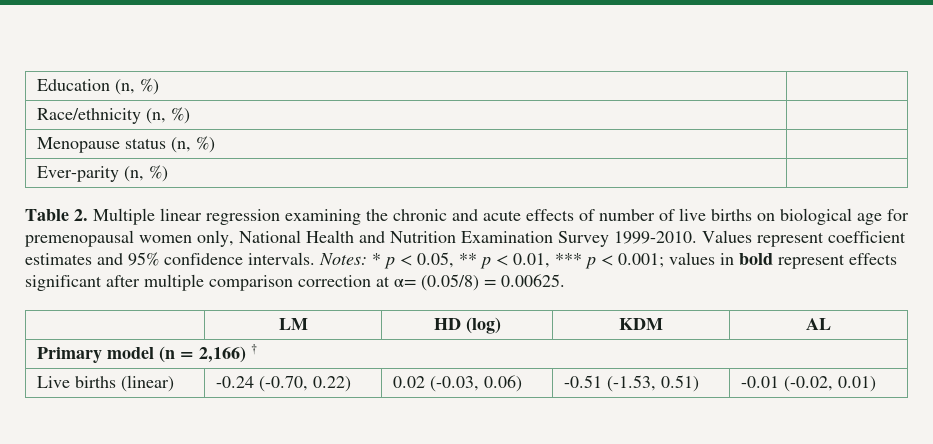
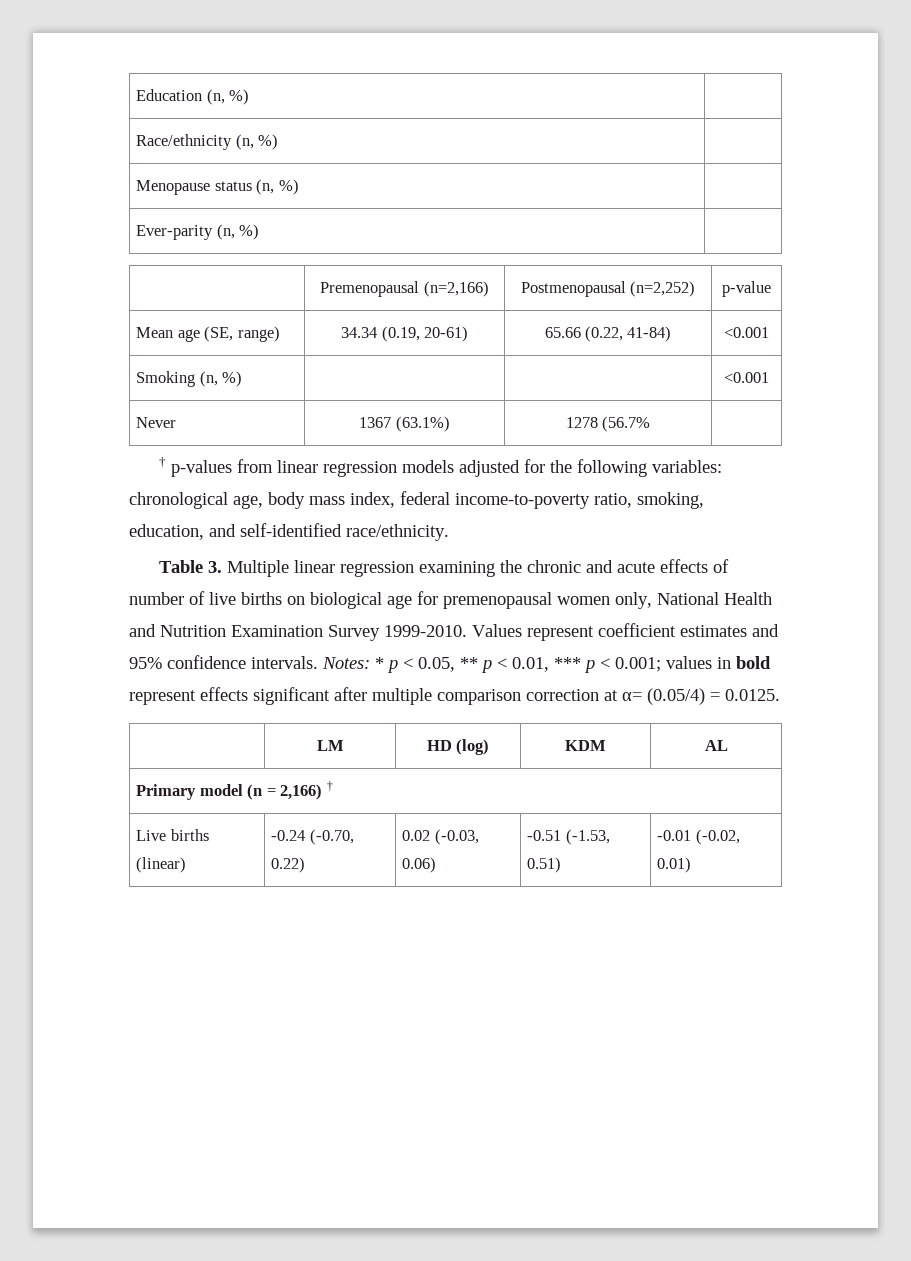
+ | Premenopausal (n=2,166) | Postmenopausal (n=2,252) | p-value
+ Mean age (SE, range) | 34.34 (0.19, 20-61) | 65.66 (0.22, 41-84) | <0.001
+ Smoking (n, %) | | | <0.001
+ Never | 1367 (63.1%) | 1278 (56.7% |
+ † p-values from linear regression models adjusted for the following variables: chronological age, body mass index, federal income-to-poverty ratio, smoking, education, and self-identified race/ethnicity.
- Table 2. Multiple linear regression examining the chronic and acute effects of number of live births on biological age for premenopausal women only, National Health and Nutrition Examination Survey 1999-2010.
+ Table 3. Multiple linear regression examining the chronic and acute effects of number of live births on biological age for premenopausal women only, National Health and Nutrition Examination Survey 1999-2010.
- Notes: * p < 0.05, ** p < 0.01, *** p < 0.001; values in bold represent effects significant after multiple comparison correction at α= (0.05/8) = 0.00625.
+ Notes: * p < 0.05, ** p < 0.01, *** p < 0.001; values in bold represent effects significant after multiple comparison correction at α= (0.05/4) = 0.0125.

